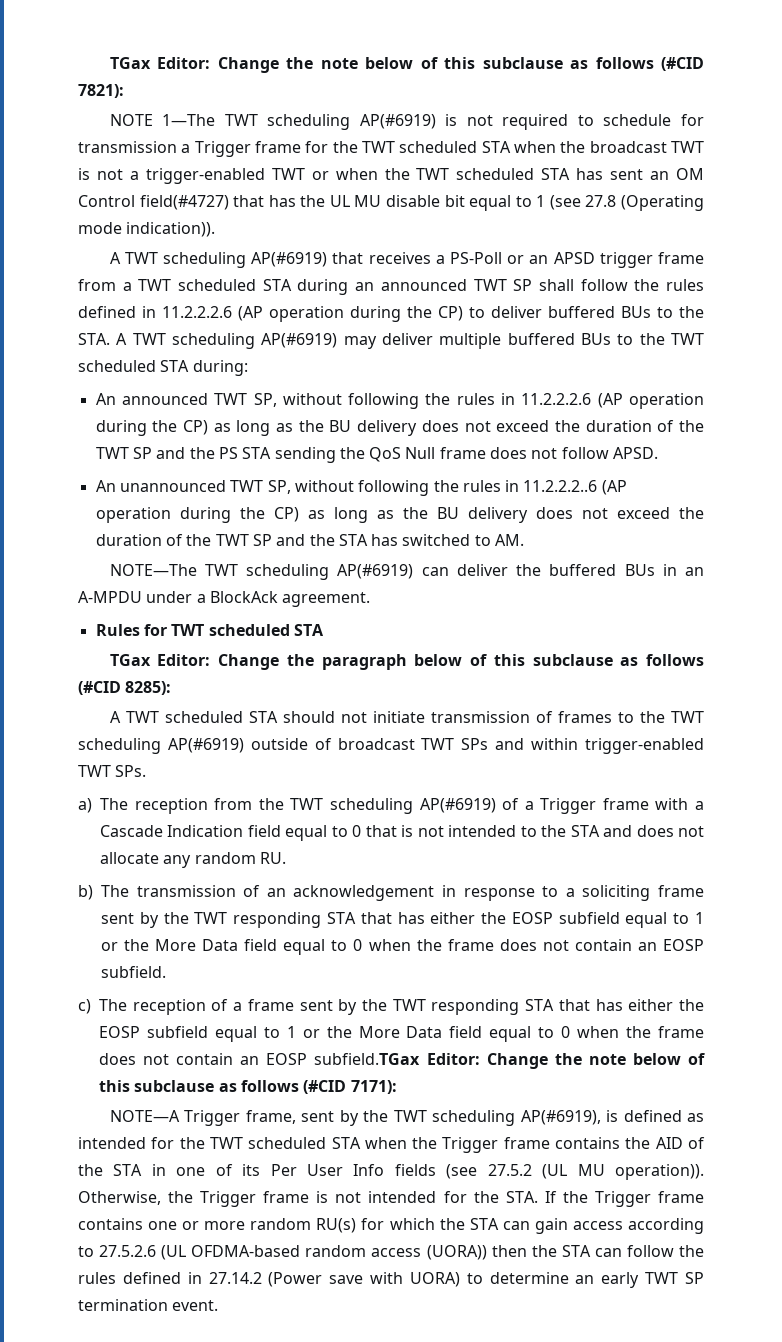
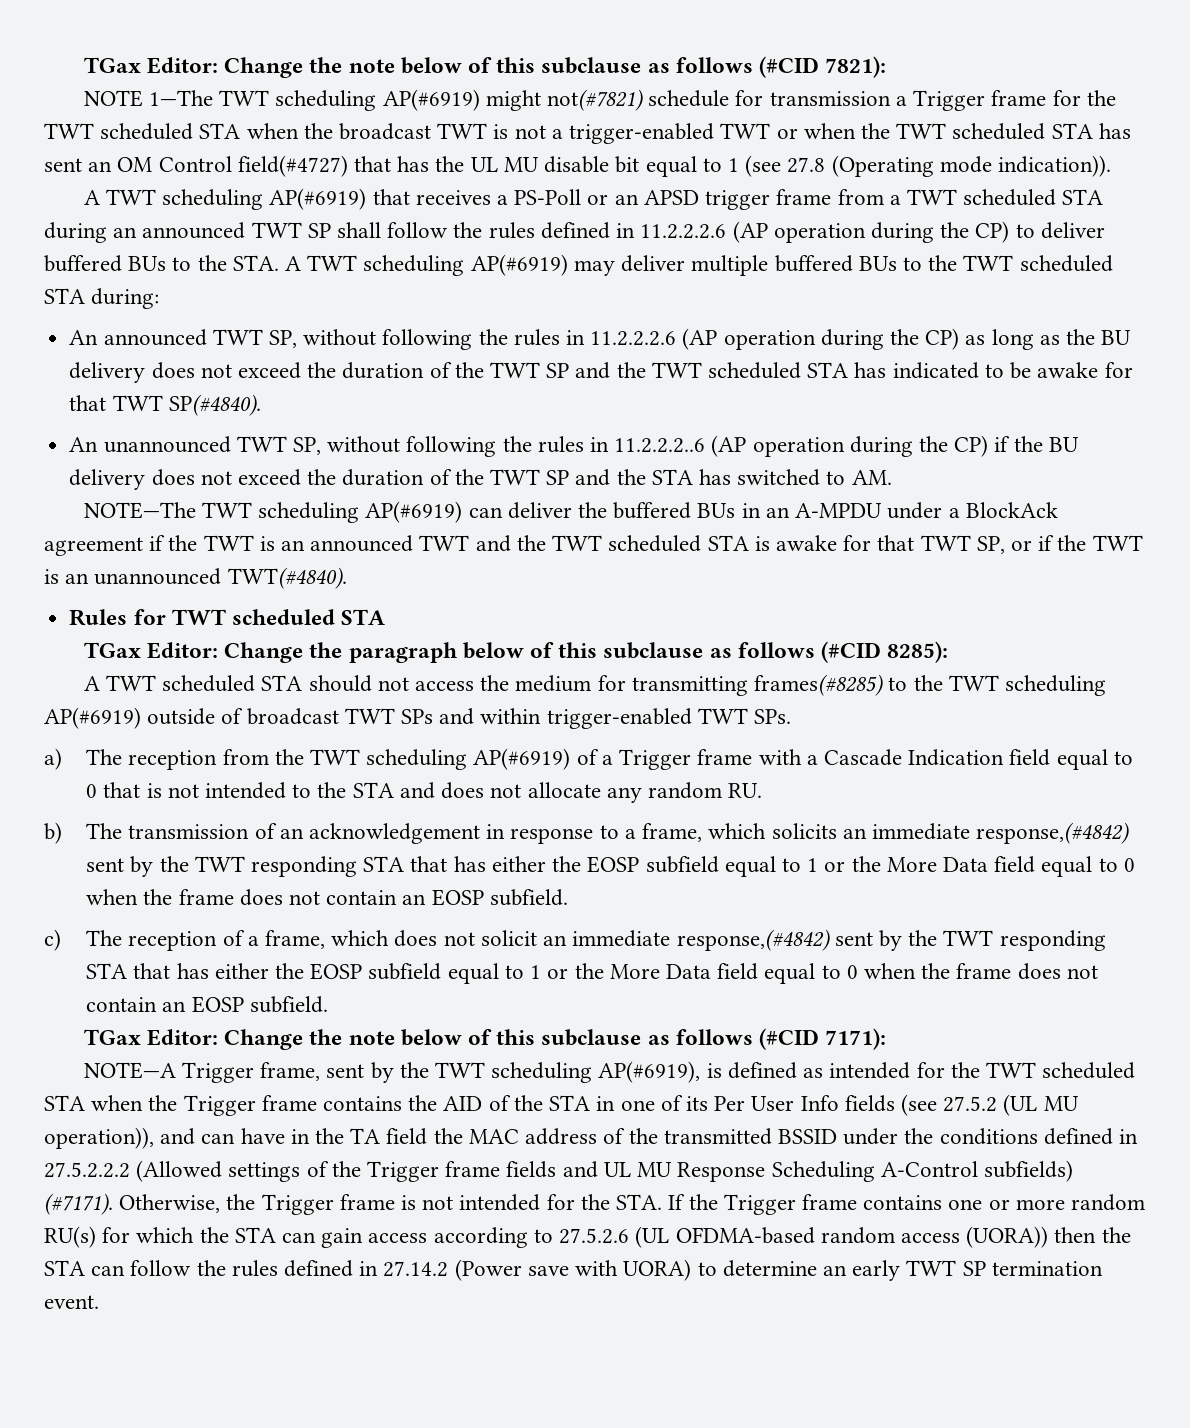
- NOTE 1—The TWT scheduling AP(#6919) is not required to schedule for transmission a Trigger frame for the TWT scheduled STA when the broadcast TWT is not a trigger-enabled TWT or when the TWT scheduled STA has sent an OM Control field(#4727) that has the UL MU disable bit equal to 1 (see 27.8 (Operating mode indication)).
+ NOTE 1—The TWT scheduling AP(#6919) might not(#7821) schedule for transmission a Trigger frame for the TWT scheduled STA when the broadcast TWT is not a trigger-enabled TWT or when the TWT scheduled STA has sent an OM Control field(#4727) that has the UL MU disable bit equal to 1 (see 27.8 (Operating mode indication)).
- An announced TWT SP, without following the rules in 11.2.2.2.6 (AP operation during the CP) as long as the BU delivery does not exceed the duration of the TWT SP and the PS STA sending the QoS Null frame does not follow APSD.
+ An announced TWT SP, without following the rules in 11.2.2.2.6 (AP operation during the CP) as long as the BU delivery does not exceed the duration of the TWT SP and the TWT scheduled STA has indicated to be awake for that TWT SP(#4840).
- An unannounced TWT SP, without following the rules in 11.2.2.2..6 (AP operation during the CP) as long as the BU delivery does not exceed the duration of the TWT SP and the STA has switched to AM.
+ An unannounced TWT SP, without following the rules in 11.2.2.2..6 (AP operation during the CP) if the BU delivery does not exceed the duration of the TWT SP and the STA has switched to AM.
- NOTE—The TWT scheduling AP(#6919) can deliver the buffered BUs in an A-MPDU under a BlockAck agreement.
+ NOTE—The TWT scheduling AP(#6919) can deliver the buffered BUs in an A-MPDU under a BlockAck agreement if the TWT is an announced TWT and the TWT scheduled STA is awake for that TWT SP, or if the TWT is an unannounced TWT(#4840).
- A TWT scheduled STA should not initiate transmission of frames to the TWT scheduling AP(#6919) outside of broadcast TWT SPs and within trigger-enabled TWT SPs.
+ A TWT scheduled STA should not access the medium for transmitting frames(#8285) to the TWT scheduling AP(#6919) outside of broadcast TWT SPs and within trigger-enabled TWT SPs.
- b) The transmission of an acknowledgement in response to a soliciting frame sent by the TWT responding STA that has either the EOSP subfield equal to 1 or the More Data field equal to 0 when the frame does not contain an EOSP subfield.
+ b) The transmission of an acknowledgement in response to a frame, which solicits an immediate response,(#4842) sent by the TWT responding STA that has either the EOSP subfield equal to 1 or the More Data field equal to 0 when the frame does not contain an EOSP subfield.
- c) The reception of a frame sent by the TWT responding STA that has either the EOSP subfield equal to 1 or the More Data field equal to 0 when the frame does not contain an EOSP subfield.TGax Editor: Change the note below of this subclause as follows (#CID 7171):
+ c) The reception of a frame, which does not solicit an immediate response,(#4842) sent by the TWT responding STA that has either the EOSP subfield equal to 1 or the More Data field equal to 0 when the frame does not contain an EOSP subfield.
+ TGax Editor: Change the note below of this subclause as follows (#CID 7171):
- NOTE—A Trigger frame, sent by the TWT scheduling AP(#6919), is defined as intended for the TWT scheduled STA when the Trigger frame contains the AID of the STA in one of its Per User Info fields (see 27.5.2 (UL MU operation)).
+ NOTE—A Trigger frame, sent by the TWT scheduling AP(#6919), is defined as intended for the TWT scheduled STA when the Trigger frame contains the AID of the STA in one of its Per User Info fields (see 27.5.2 (UL MU operation)), and can have in the TA field the MAC address of the transmitted BSSID under the conditions defined in 27.5.2.2.2 (Allowed settings of the Trigger frame fields and UL MU Response Scheduling A-Control subfields) (#7171).

